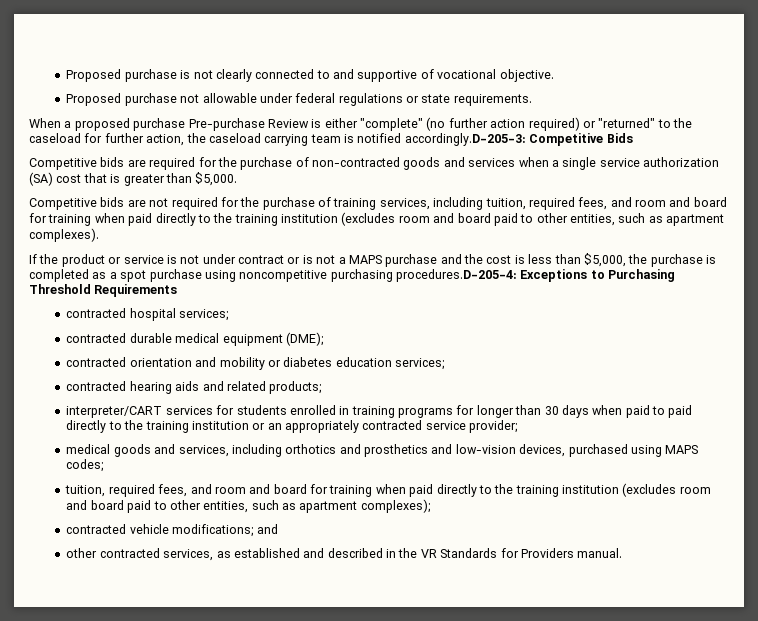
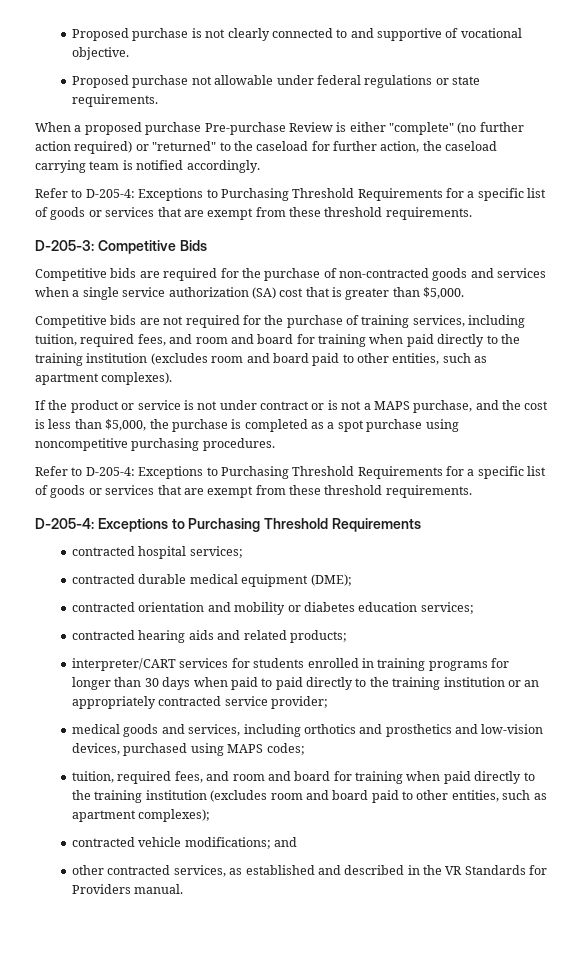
- When a proposed purchase Pre-purchase Review is either "complete" (no further action required) or "returned" to the caseload for further action, the caseload carrying team is notified accordingly.D-205-3: Competitive Bids
+ When a proposed purchase Pre-purchase Review is either "complete" (no further action required) or "returned" to the caseload for further action, the caseload carrying team is notified accordingly.
+ Refer to D-205-4: Exceptions to Purchasing Threshold Requirements for a specific list of goods or services that are exempt from these threshold requirements.
+ D-205-3: Competitive Bids
- If the product or service is not under contract or is not a MAPS purchase and the cost is less than $5,000, the purchase is completed as a spot purchase using noncompetitive purchasing procedures.D-205-4: Exceptions to Purchasing Threshold Requirements
+ If the product or service is not under contract or is not a MAPS purchase, and the cost is less than $5,000, the purchase is completed as a spot purchase using noncompetitive purchasing procedures.
+ Refer to D-205-4: Exceptions to Purchasing Threshold Requirements for a specific list of goods or services that are exempt from these threshold requirements.
+ D-205-4: Exceptions to Purchasing Threshold Requirements

